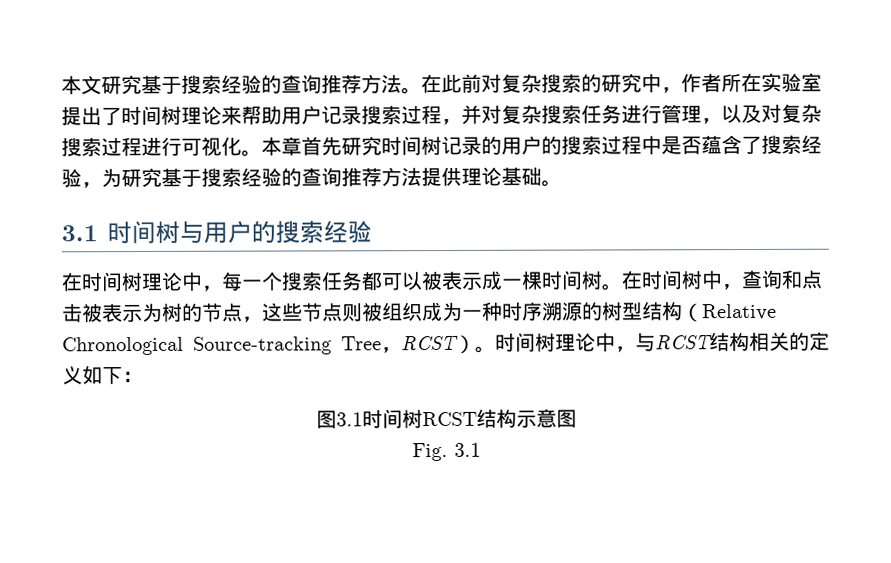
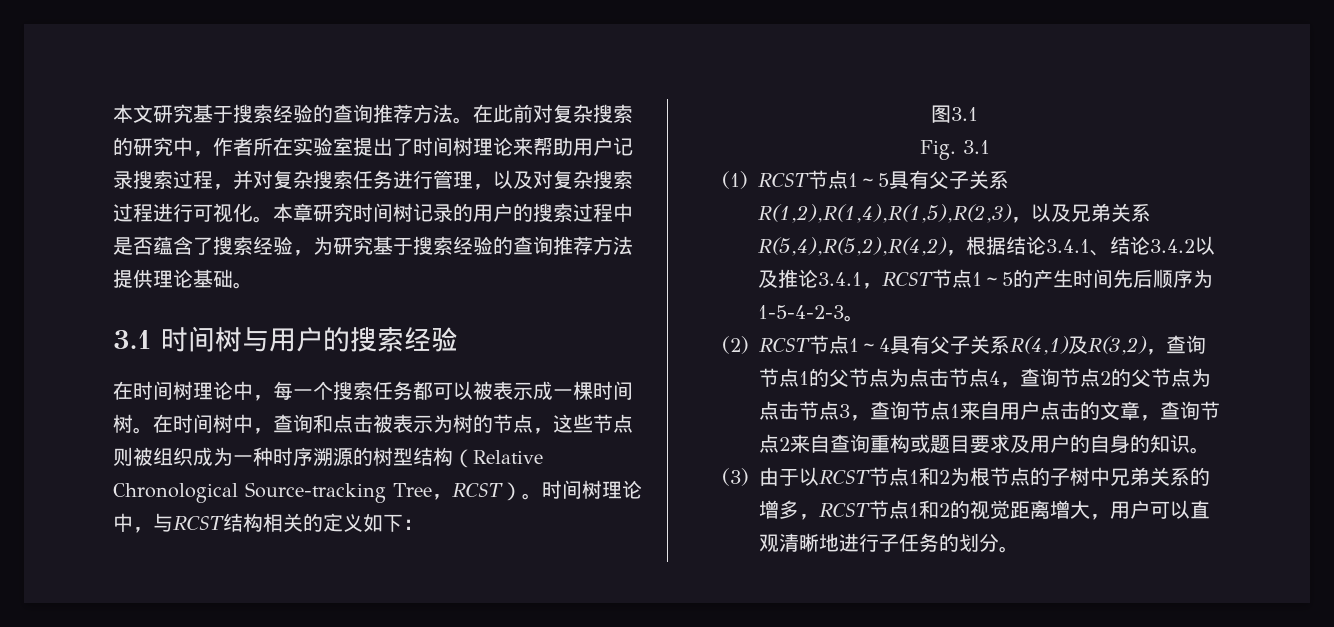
- 本章首先研究时间树记录的用户的搜索过程中是否蕴含了搜索经验，为研究基于搜索经验的查询推荐方法提供理论基础。
+ 本章研究时间树记录的用户的搜索过程中是否蕴含了搜索经验，为研究基于搜索经验的查询推荐方法提供理论基础。
- 图3.1时间树RCST结构示意图
+ 图3.1
  Fig. 3.1
+ (1) RCST节点1～5具有父子关系R(1,2),R(1,4),R(1,5),R(2,3)，以及兄弟关系R(5,4),R(5,2),R(4,2)，根据结论3.4.1、结论3.4.2以及推论3.4.1，RCST节点1～5的产生时间先后顺序为1-5-4-2-3。
+ (2) RCST节点1～4具有父子关系R(4,1)及R(3,2)，查询节点1的父节点为点击节点4，查询节点2的父节点为点击节点3，查询节点1来自用户点击的文章，查询节点2来自查询重构或题目要求及用户的自身的知识。
+ (3)由于以RCST节点1和2为根节点的子树中兄弟关系的增多，RCST节点1和2的视觉距离增大，用户可以直观清晰地进行子任务的划分。

